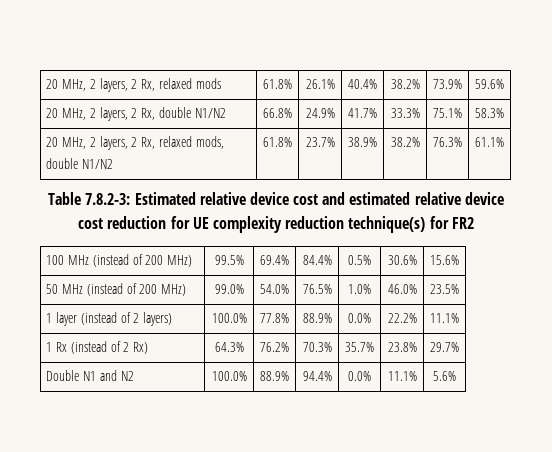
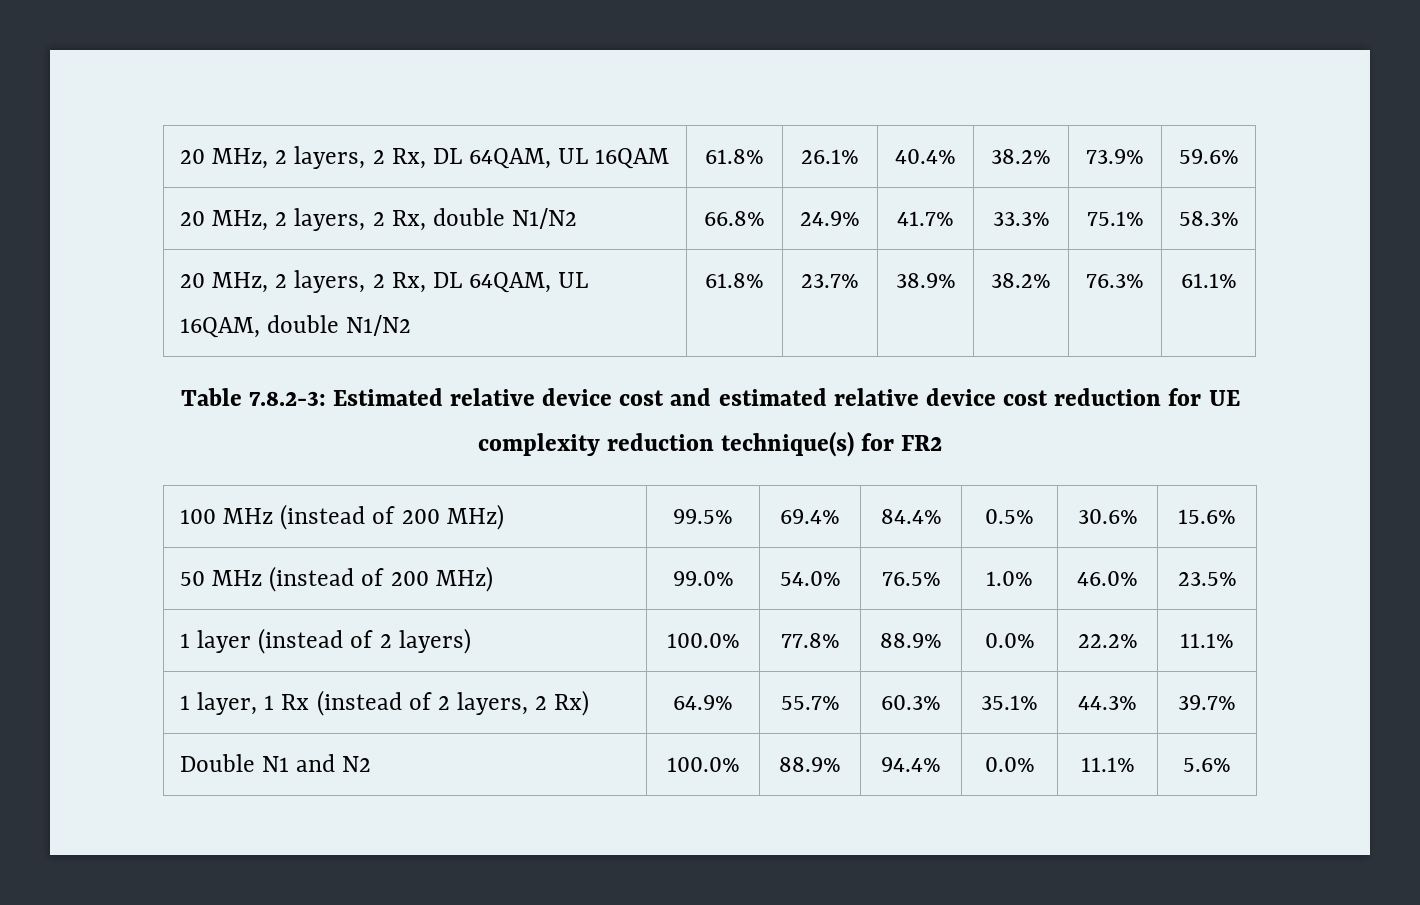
- 20 MHz, 2 layers, 2 Rx, relaxed mods | 61.8% | 26.1% | 40.4% | 38.2% | 73.9% | 59.6%
+ 20 MHz, 2 layers, 2 Rx, DL 64QAM, UL 16QAM | 61.8% | 26.1% | 40.4% | 38.2% | 73.9% | 59.6%
- 20 MHz, 2 layers, 2 Rx, relaxed mods, double N1/N2 | 61.8% | 23.7% | 38.9% | 38.2% | 76.3% | 61.1%
+ 20 MHz, 2 layers, 2 Rx, DL 64QAM, UL 16QAM, double N1/N2 | 61.8% | 23.7% | 38.9% | 38.2% | 76.3% | 61.1%
- 1 Rx (instead of 2 Rx) | 64.3% | 76.2% | 70.3% | 35.7% | 23.8% | 29.7%
+ 1 layer, 1 Rx (instead of 2 layers, 2 Rx) | 64.9% | 55.7% | 60.3% | 35.1% | 44.3% | 39.7%

